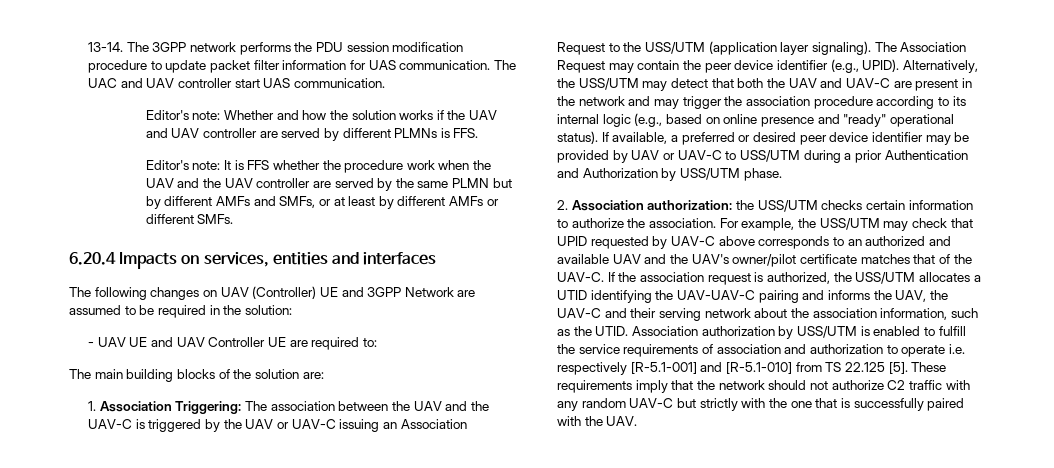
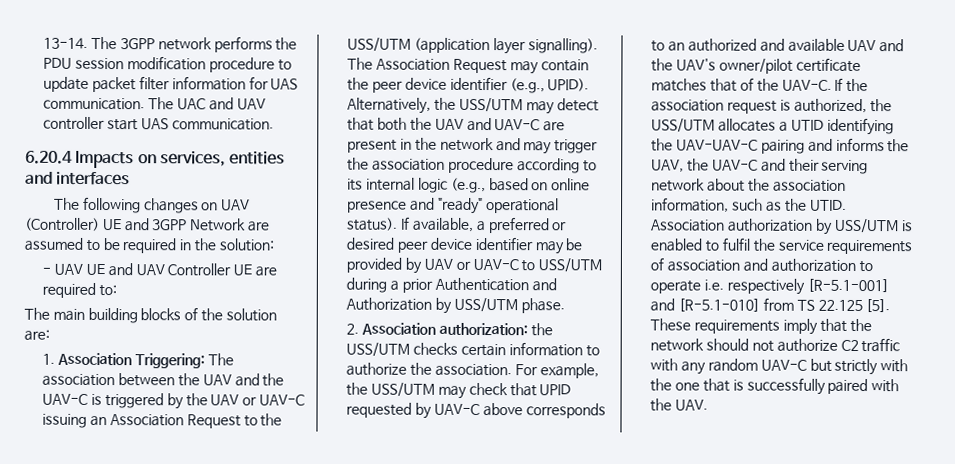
- Editor's note: Whether and how the solution works if the UAV and UAV controller are served by different PLMNs is FFS.
- Editor's note: It is FFS whether the procedure work when the UAV and the UAV controller are served by the same PLMN but by different AMFs and SMFs, or at least by different AMFs or different SMFs.
- 1. Association Triggering: The association between the UAV and the UAV-C is triggered by the UAV or UAV-C issuing an Association Request to the USS/UTM (application layer signaling).
+ 1. Association Triggering: The association between the UAV and the UAV-C is triggered by the UAV or UAV-C issuing an Association Request to the USS/UTM (application layer signalling).
- Association authorization by USS/UTM is enabled to fulfill the service requirements of association and authorization to operate i.e. respectively [R-5.1-001] and [R-5.1-010] from TS 22.125 [5].
+ Association authorization by USS/UTM is enabled to fulfil the service requirements of association and authorization to operate i.e. respectively [R-5.1-001] and [R-5.1-010] from TS 22.125 [5].

